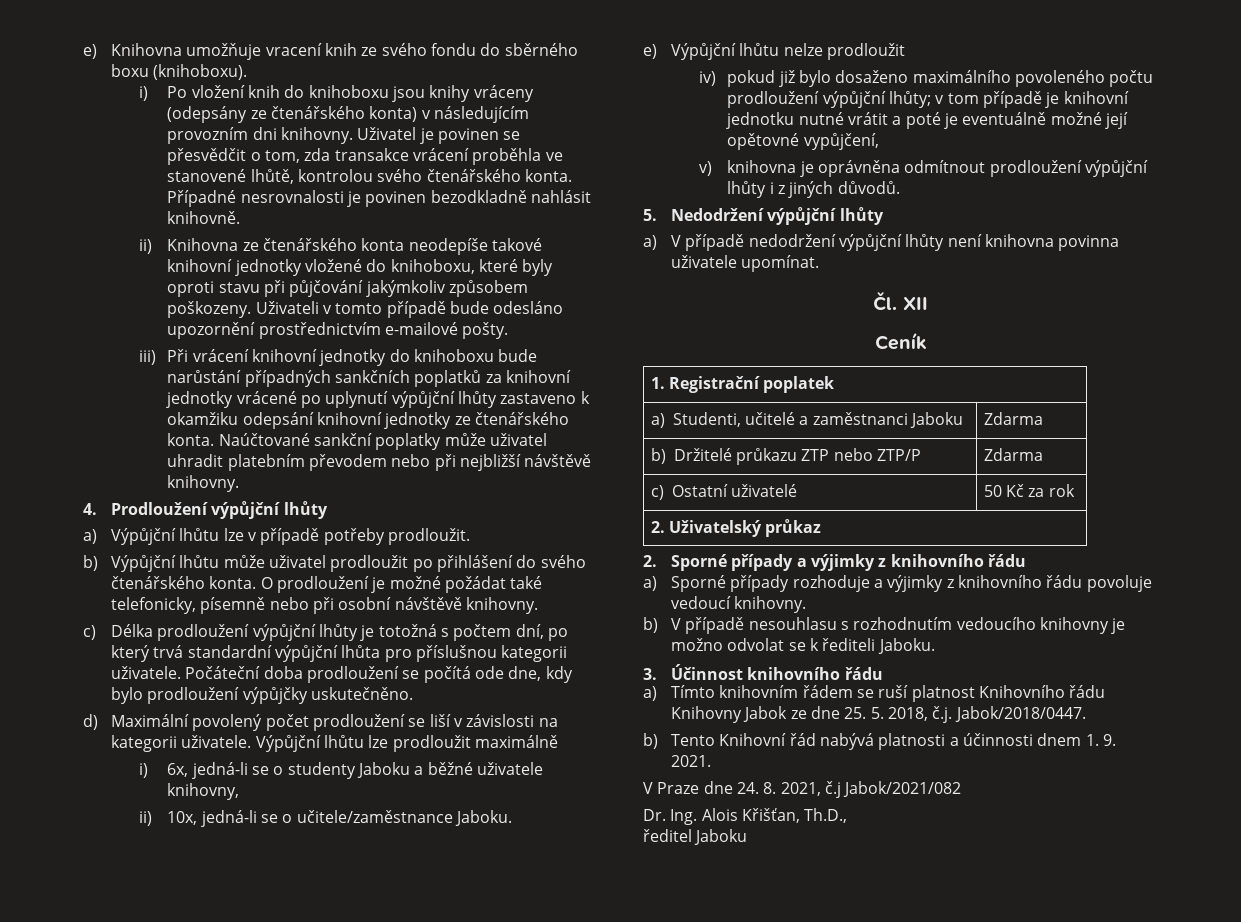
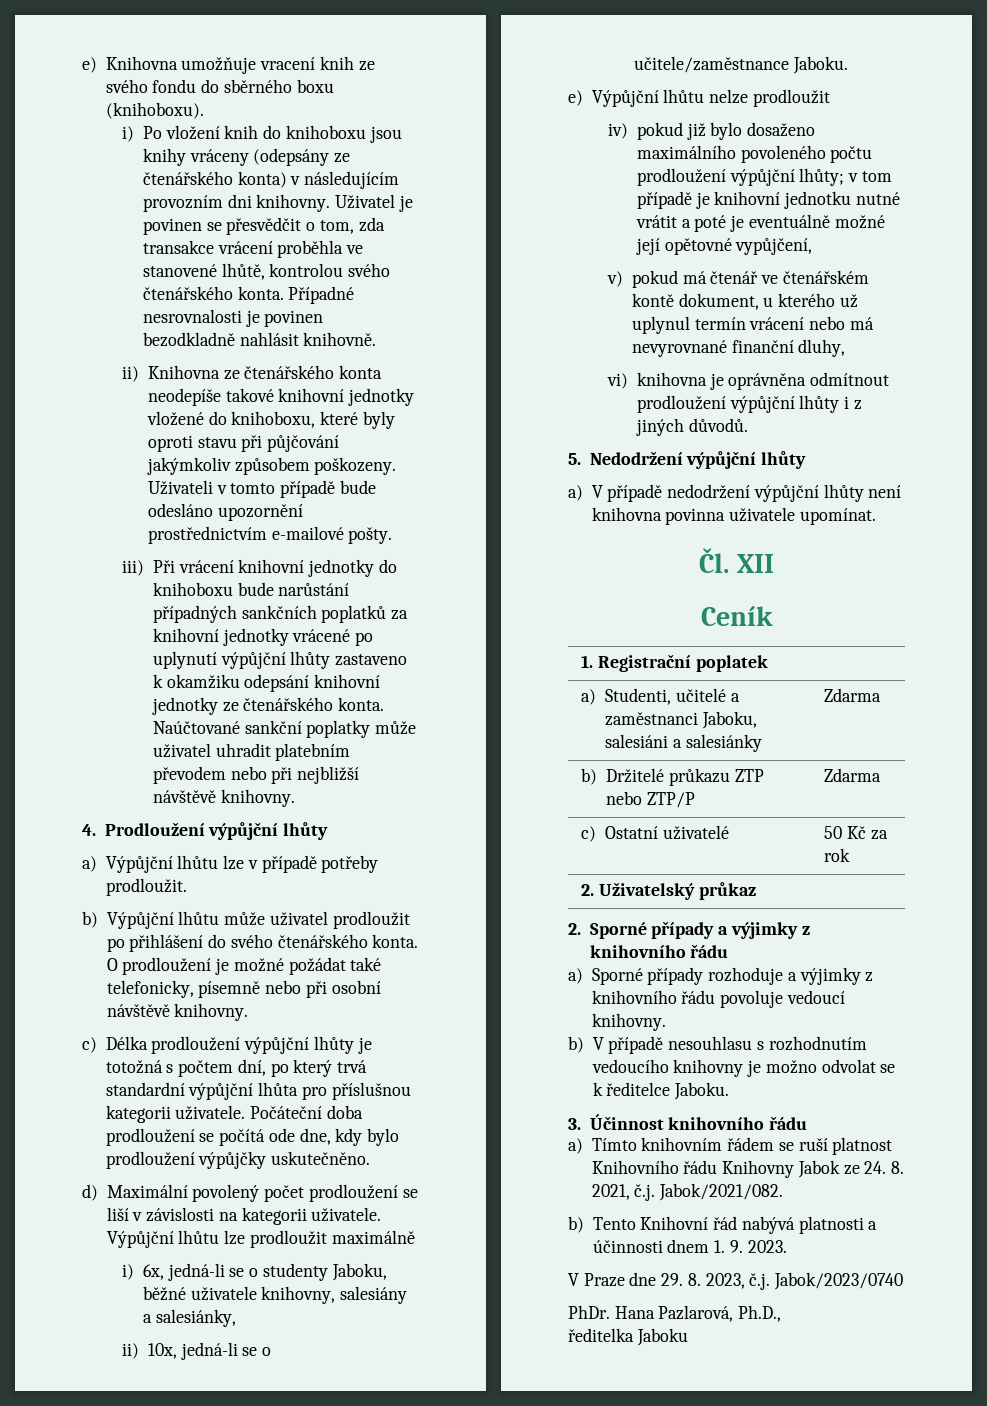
- i) 6x, jedná-li se o studenty Jaboku a běžné uživatele knihovny,
+ i) 6x, jedná-li se o studenty Jaboku, běžné uživatele knihovny, salesiány a salesiánky,
- v) knihovna je oprávněna odmítnout prodloužení výpůjční lhůty i z jiných důvodů.
+ v) pokud má čtenář ve čtenářském kontě dokument, u kterého už uplynul termín vrácení nebo má nevyrovnané finanční dluhy,
+ vi) knihovna je oprávněna odmítnout prodloužení výpůjční lhůty i z jiných důvodů.
- a) Studenti, učitelé a zaměstnanci Jaboku | Zdarma
+ a) Studenti, učitelé a zaměstnanci Jaboku, salesiáni a salesiánky | Zdarma
- b) V případě nesouhlasu s rozhodnutím vedoucího knihovny je možno odvolat se k řediteli Jaboku.
+ b) V případě nesouhlasu s rozhodnutím vedoucího knihovny je možno odvolat se k ředitelce Jaboku.
- a) Tímto knihovním řádem se ruší platnost Knihovního řádu Knihovny Jabok ze dne 25. 5. 2018, č.j. Jabok/2018/0447.
+ a) Tímto knihovním řádem se ruší platnost Knihovního řádu Knihovny Jabok ze 24. 8. 2021, č.j. Jabok/2021/082.
- b) Tento Knihovní řád nabývá platnosti a účinnosti dnem 1. 9. 2021.
+ b) Tento Knihovní řád nabývá platnosti a účinnosti dnem 1. 9. 2023.
- V Praze dne 24. 8. 2021, č.j Jabok/2021/082
- Dr. Ing. Alois Křišťan, Th.D.,
- ředitel Jaboku
+ V Praze dne 29. 8. 2023, č.j. Jabok/2023/0740
+ PhDr. Hana Pazlarová, Ph.D.,
+ ředitelka Jaboku

